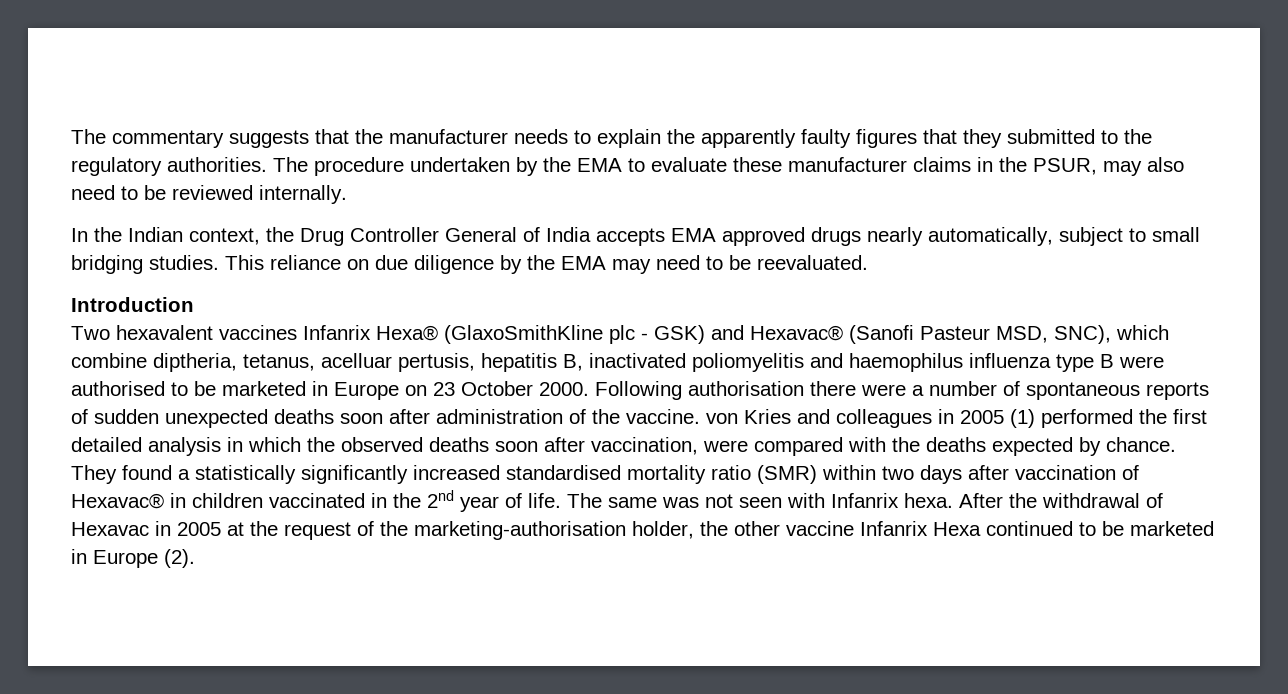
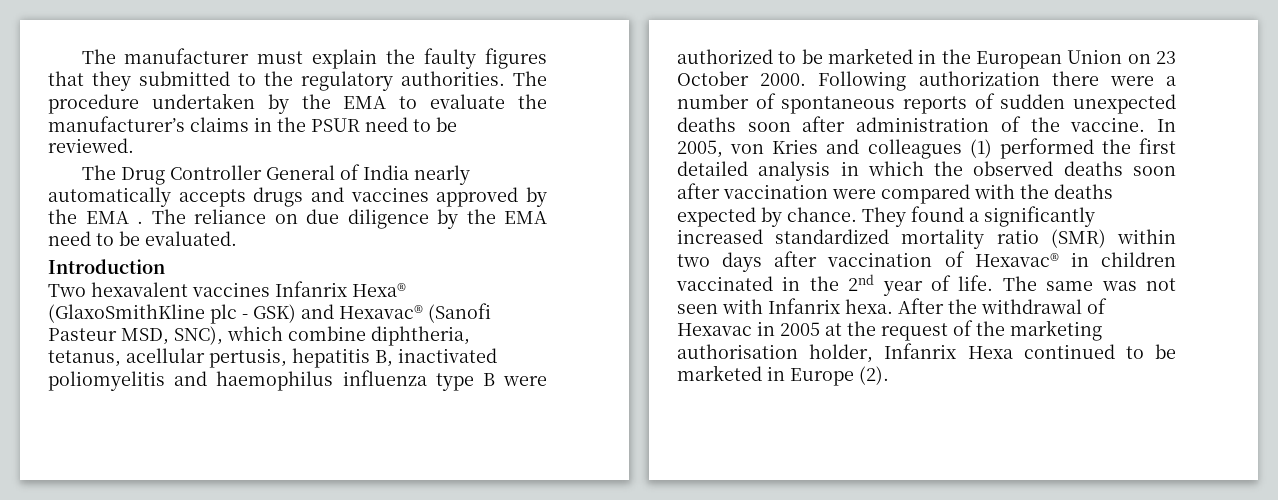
- The commentary suggests that the manufacturer needs to explain the apparently faulty figures that they submitted to the regulatory authorities.
+ The manufacturer must explain the faulty figures that they submitted to the regulatory authorities.
- The procedure undertaken by the EMA to evaluate these manufacturer claims in the PSUR, may also need to be reviewed internally.
- In the Indian context, the Drug Controller General of India accepts EMA approved drugs nearly automatically, subject to small bridging studies. This reliance on due diligence by the EMA may need to be reevaluated.
+ The procedure undertaken by the EMA to evaluate the manufacturer’s claims in the PSUR need to be reviewed.
+ The Drug Controller General of India nearly automatically accepts drugs and vaccines approved by the EMA . The reliance on due diligence by the EMA need to be evaluated.
- Two hexavalent vaccines Infanrix Hexa® (GlaxoSmithKline plc - GSK) and Hexavac® (Sanofi Pasteur MSD, SNC), which combine diptheria, tetanus, acelluar pertusis, hepatitis B, inactivated poliomyelitis and haemophilus influenza type B were authorised to be marketed in Europe on 23 October 2000.
+ Two hexavalent vaccines Infanrix Hexa® (GlaxoSmithKline plc - GSK) and Hexavac® (Sanofi Pasteur MSD, SNC), which combine diphtheria, tetanus, acellular pertusis, hepatitis B, inactivated poliomyelitis and haemophilus influenza type B were authorized to be marketed in the European Union on 23 October 2000.
- Following authorisation there were a number of spontaneous reports of sudden unexpected deaths soon after administration of the vaccine. von Kries and colleagues in 2005 (1) performed the first detailed analysis in which the observed deaths soon after vaccination, were compared with the deaths expected by chance.
+ Following authorization there were a number of spontaneous reports of sudden unexpected deaths soon after administration of the vaccine. In 2005, von Kries and colleagues (1) performed the first detailed analysis in which the observed deaths soon after vaccination were compared with the deaths expected by chance.
- They found a statistically significantly increased standardised mortality ratio (SMR) within two days after vaccination of Hexavac® in children vaccinated in the 2nd year of life.
+ They found a significantly increased standardized mortality ratio (SMR) within two days after vaccination of Hexavac® in children vaccinated in the 2nd year of life.
- After the withdrawal of Hexavac in 2005 at the request of the marketing-authorisation holder, the other vaccine Infanrix Hexa continued to be marketed in Europe (2).
+ After the withdrawal of Hexavac in 2005 at the request of the marketing authorisation holder, Infanrix Hexa continued to be marketed in Europe (2).

